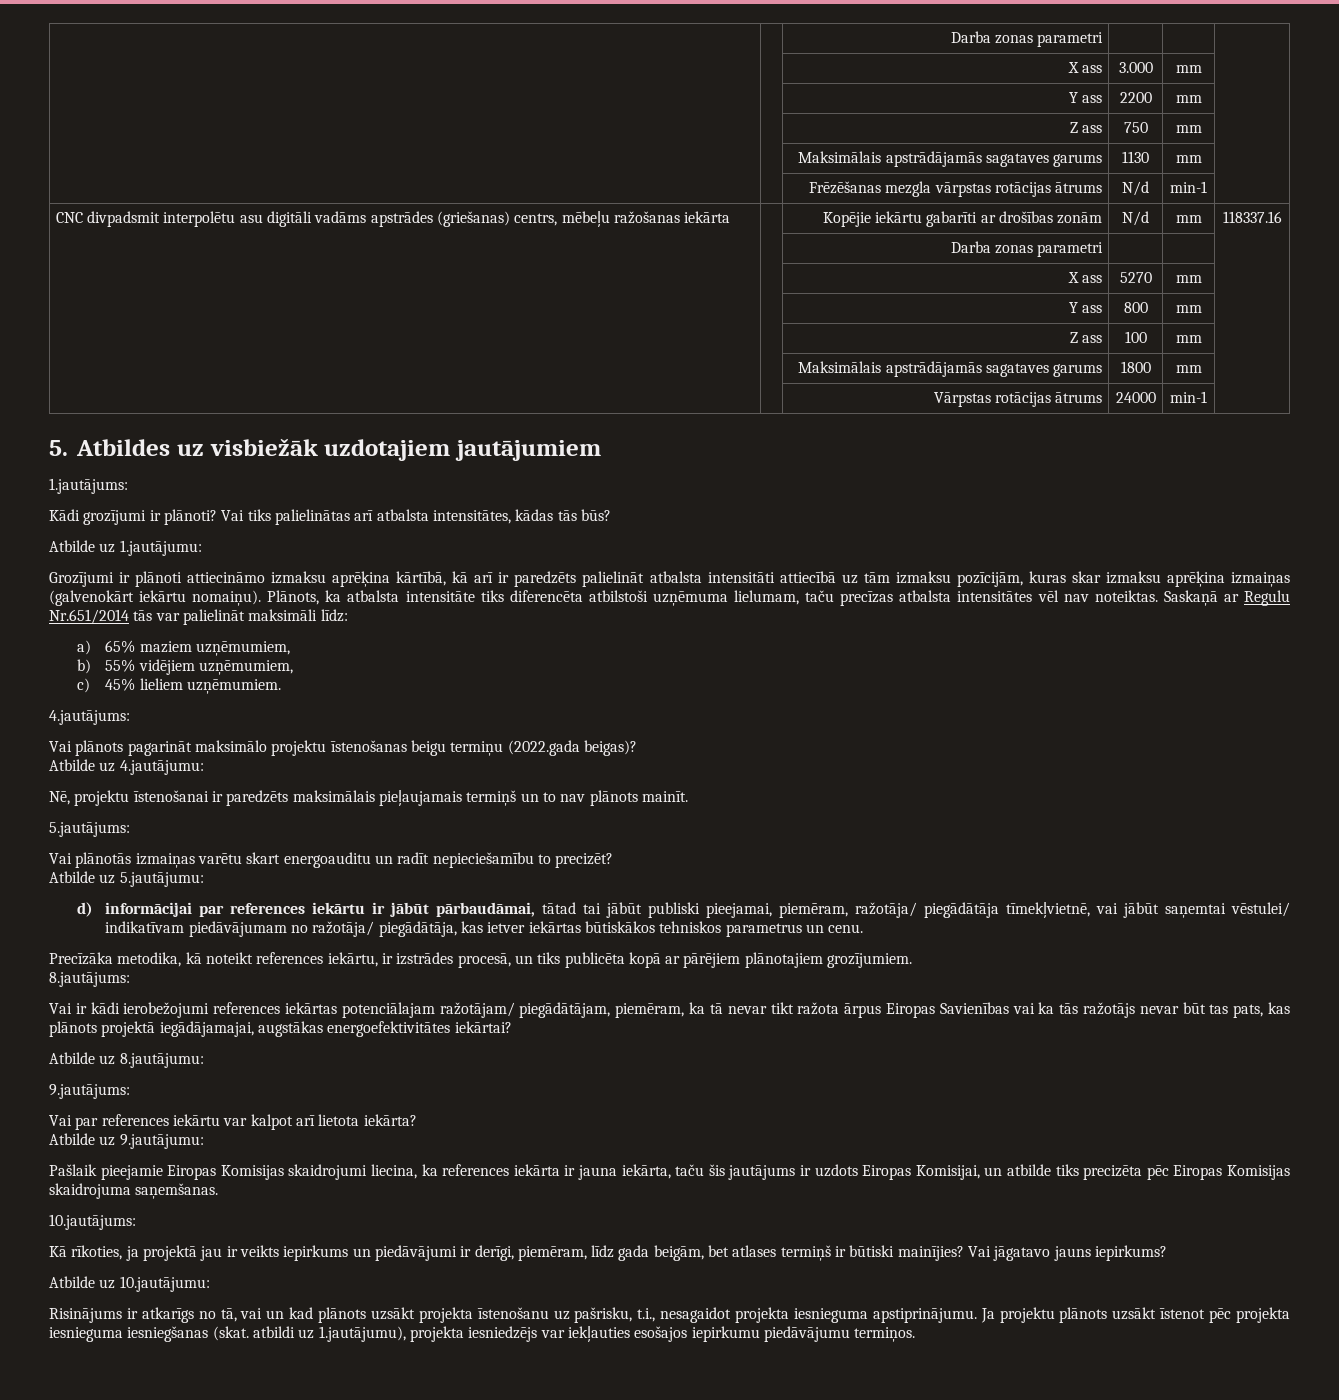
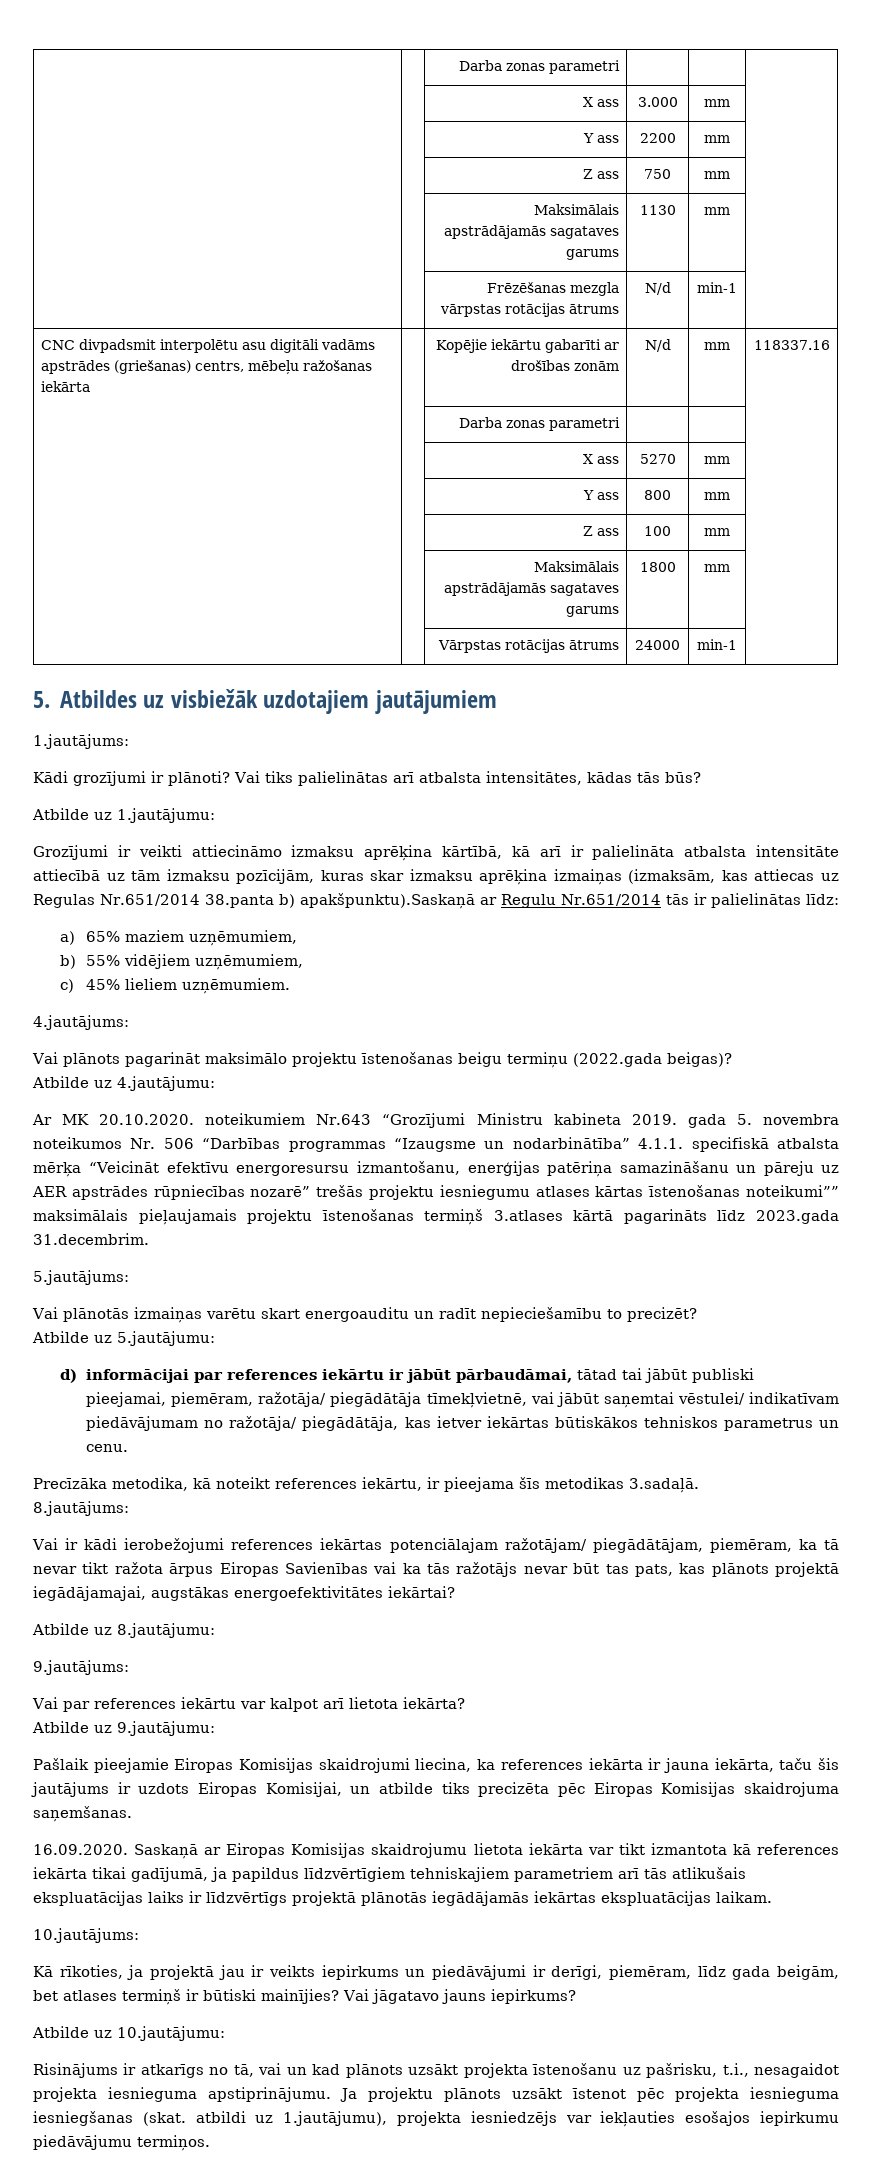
- Grozījumi ir plānoti attiecināmo izmaksu aprēķina kārtībā, kā arī ir paredzēts palielināt atbalsta intensitāti attiecībā uz tām izmaksu pozīcijām, kuras skar izmaksu aprēķina izmaiņas (galvenokārt iekārtu nomaiņu). Plānots, ka atbalsta intensitāte tiks diferencēta atbilstoši uzņēmuma lielumam, taču precīzas atbalsta intensitātes vēl nav noteiktas. Saskaņā ar Regulu Nr.651/2014 tās var palielināt maksimāli līdz:
+ Grozījumi ir veikti attiecināmo izmaksu aprēķina kārtībā, kā arī ir palielināta atbalsta intensitāte attiecībā uz tām izmaksu pozīcijām, kuras skar izmaksu aprēķina izmaiņas (izmaksām, kas attiecas uz Regulas Nr.651/2014 38.panta b) apakšpunktu).Saskaņā ar Regulu Nr.651/2014 tās ir palielinātas līdz:
- Nē, projektu īstenošanai ir paredzēts maksimālais pieļaujamais termiņš un to nav plānots mainīt.
+ Ar MK 20.10.2020. noteikumiem Nr.643 “Grozījumi Ministru kabineta 2019. gada 5. novembra noteikumos Nr. 506 “Darbības programmas “Izaugsme un nodarbinātība” 4.1.1. specifiskā atbalsta mērķa “Veicināt efektīvu energoresursu izmantošanu, enerģijas patēriņa samazināšanu un pāreju uz AER apstrādes rūpniecības nozarē” trešās projektu iesniegumu atlases kārtas īstenošanas noteikumi”” maksimālais pieļaujamais projektu īstenošanas termiņš 3.atlases kārtā pagarināts līdz 2023.gada 31.decembrim.
- Precīzāka metodika, kā noteikt references iekārtu, ir izstrādes procesā, un tiks publicēta kopā ar pārējiem plānotajiem grozījumiem.
+ Precīzāka metodika, kā noteikt references iekārtu, ir pieejama šīs metodikas 3.sadaļā.
+ 16.09.2020. Saskaņā ar Eiropas Komisijas skaidrojumu lietota iekārta var tikt izmantota kā references iekārta tikai gadījumā, ja papildus līdzvērtīgiem tehniskajiem parametriem arī tās atlikušais ekspluatācijas laiks ir līdzvērtīgs projektā plānotās iegādājamās iekārtas ekspluatācijas laikam.

